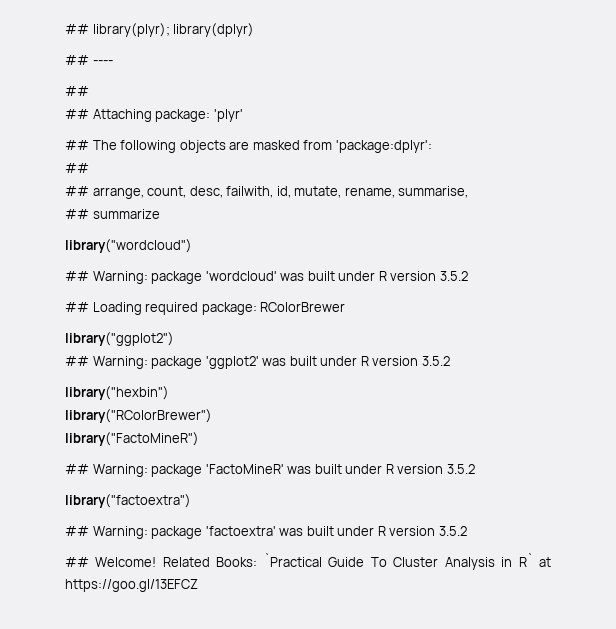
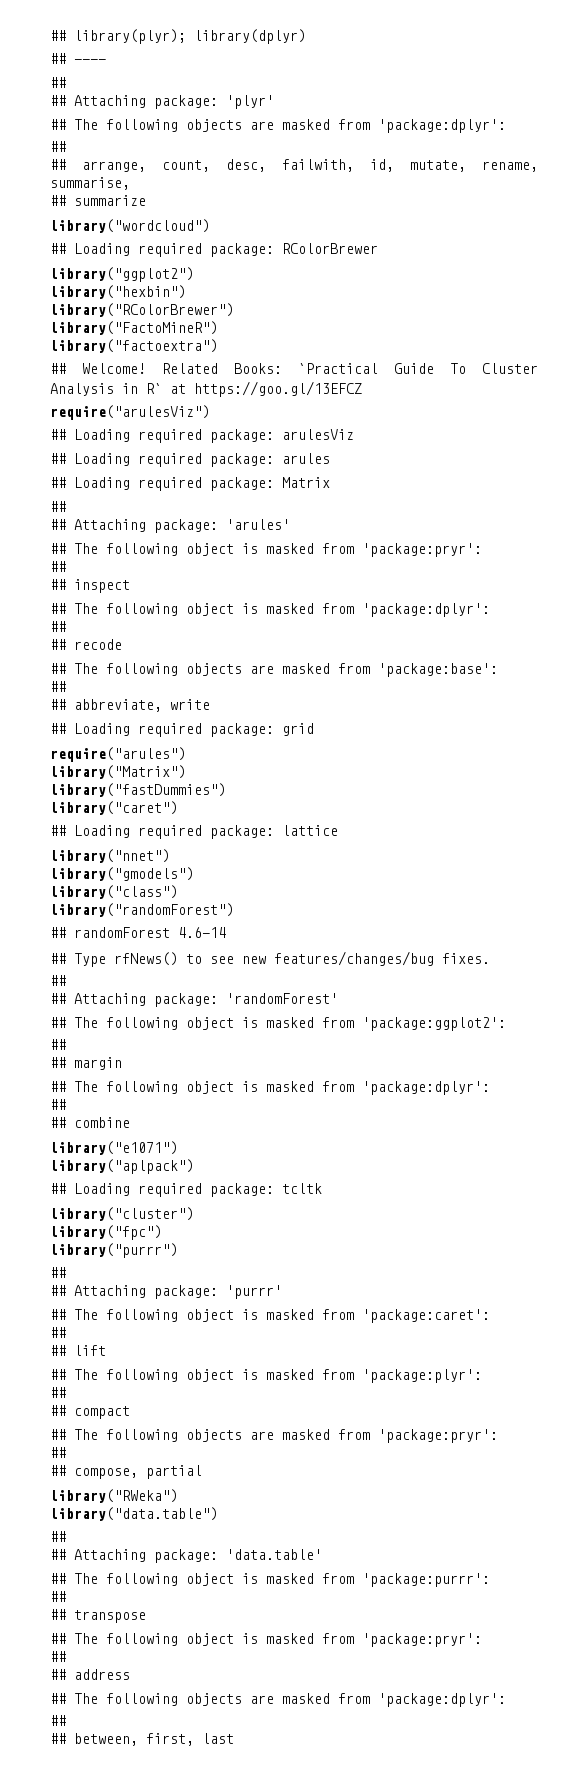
- ## Warning: package 'wordcloud' was built under R version 3.5.2
- ## Warning: package 'ggplot2' was built under R version 3.5.2
  library("hexbin")
  library("RColorBrewer")
  library("FactoMineR")
- ## Warning: package 'FactoMineR' was built under R version 3.5.2
  library("factoextra")
- ## Warning: package 'factoextra' was built under R version 3.5.2
+ require("arulesViz")
+ ## Loading required package: arulesViz
+ ## Loading required package: arules
+ ## Loading required package: Matrix
+ ##
+ ## Attaching package: 'arules'
+ ## The following object is masked from 'package:pryr':
+ ##
+ ## inspect
+ ## The following object is masked from 'package:dplyr':
+ ##
+ ## recode
+ ## The following objects are masked from 'package:base':
+ ##
+ ## abbreviate, write
+ ## Loading required package: grid
+ require("arules")
+ library("Matrix")
+ library("fastDummies")
+ library("caret")
+ ## Loading required package: lattice
+ library("nnet")
+ library("gmodels")
+ library("class")
+ library("randomForest")
+ ## randomForest 4.6-14
+ ## Type rfNews() to see new features/changes/bug fixes.
+ ##
+ ## Attaching package: 'randomForest'
+ ## The following object is masked from 'package:ggplot2':
+ ##
+ ## margin
+ ## The following object is masked from 'package:dplyr':
+ ##
+ ## combine
+ library("e1071")
+ library("aplpack")
+ ## Loading required package: tcltk
+ library("cluster")
+ library("fpc")
+ library("purrr")
+ ##
+ ## Attaching package: 'purrr'
+ ## The following object is masked from 'package:caret':
+ ##
+ ## lift
+ ## The following object is masked from 'package:plyr':
+ ##
+ ## compact
+ ## The following objects are masked from 'package:pryr':
+ ##
+ ## compose, partial
+ library("RWeka")
+ library("data.table")
+ ##
+ ## Attaching package: 'data.table'
+ ## The following object is masked from 'package:purrr':
+ ##
+ ## transpose
+ ## The following object is masked from 'package:pryr':
+ ##
+ ## address
+ ## The following objects are masked from 'package:dplyr':
+ ##
+ ## between, first, last

